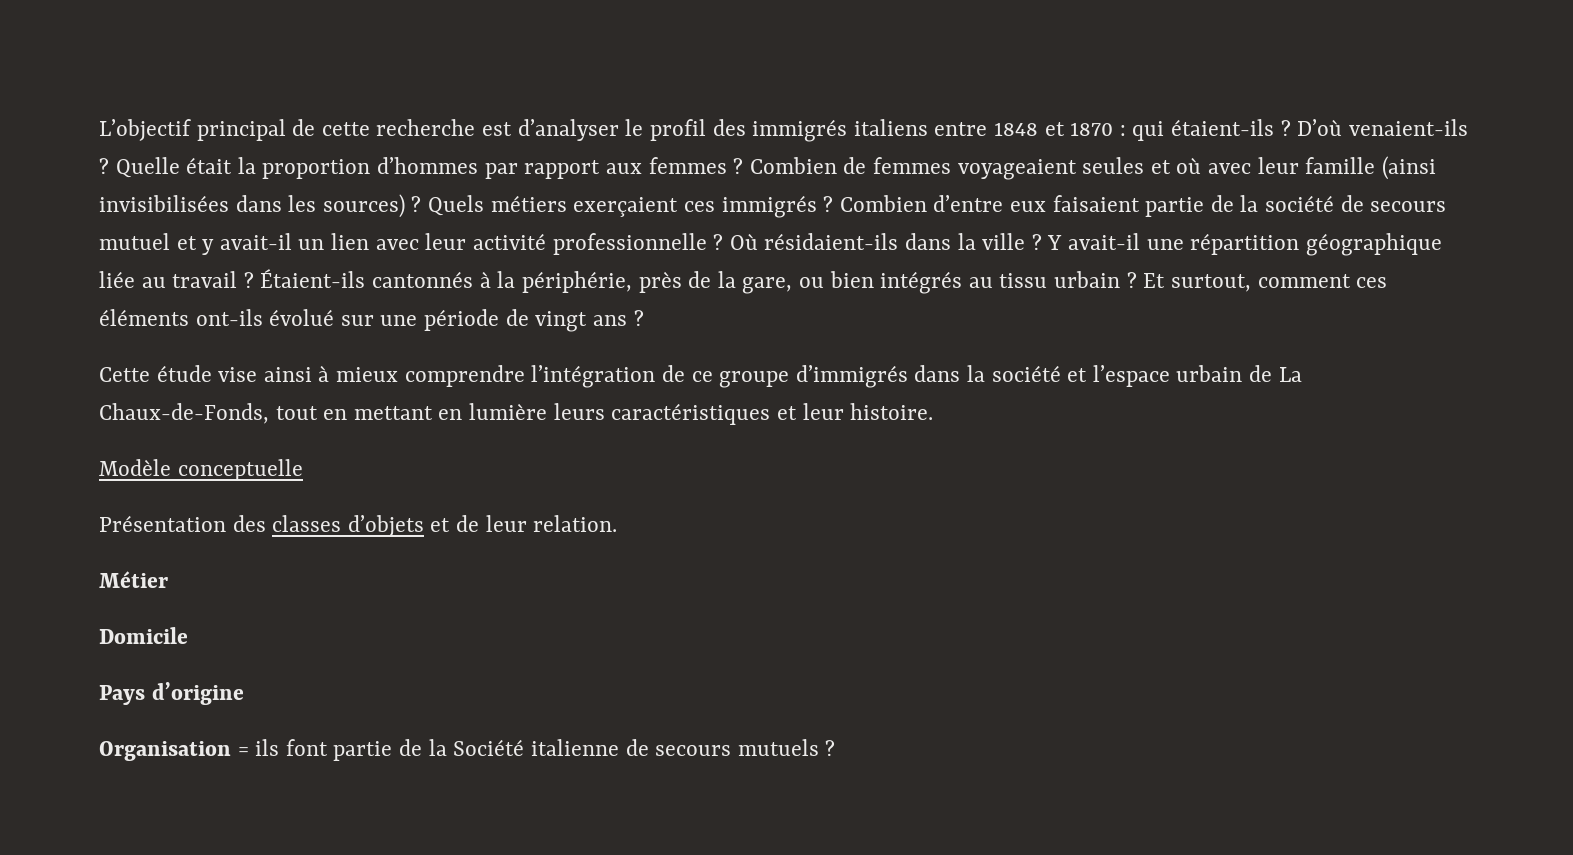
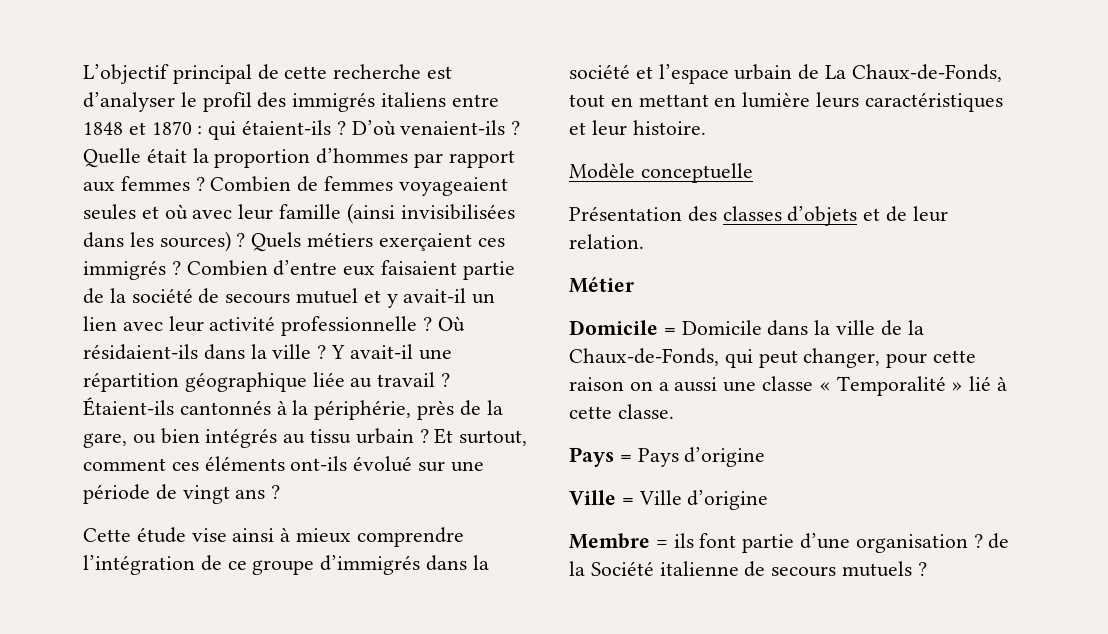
- Domicile
- Pays d’origine
- Organisation = ils font partie de la Société italienne de secours mutuels ?
+ Domicile = Domicile dans la ville de la Chaux-de-Fonds, qui peut changer, pour cette raison on a aussi une classe « Temporalité » lié à cette classe.
+ Pays = Pays d’origine
+ Ville = Ville d’origine
+ Membre = ils font partie d’une organisation ? de la Société italienne de secours mutuels ?

